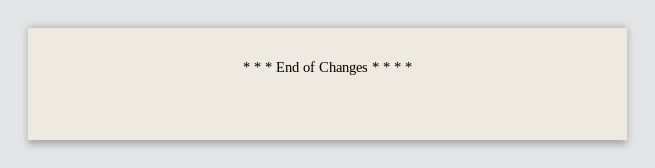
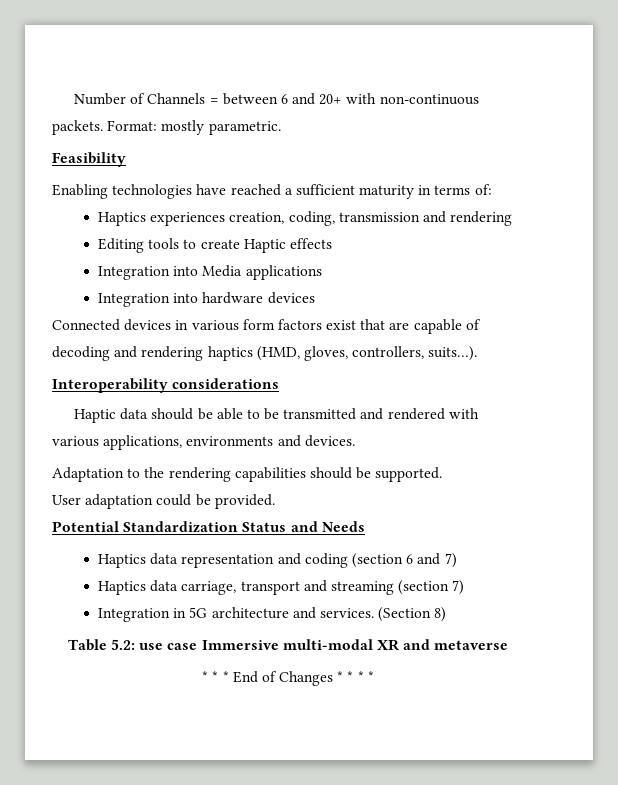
+ Number of Channels = between 6 and 20+ with non-continuous packets. Format: mostly parametric.
+ Feasibility
+ Enabling technologies have reached a sufficient maturity in terms of:
+ Haptics experiences creation, coding, transmission and rendering
+ Editing tools to create Haptic effects
+ Integration into Media applications
+ Integration into hardware devices
+ Connected devices in various form factors exist that are capable of decoding and rendering haptics (HMD, gloves, controllers, suits…).
+ Interoperability considerations
+ Haptic data should be able to be transmitted and rendered with various applications, environments and devices.
+ Adaptation to the rendering capabilities should be supported.
+ User adaptation could be provided.
+ Potential Standardization Status and Needs
+ Haptics data representation and coding (section 6 and 7)
+ Haptics data carriage, transport and streaming (section 7)
+ Integration in 5G architecture and services. (Section 8)
+ Table 5.2: use case Immersive multi-modal XR and metaverse

